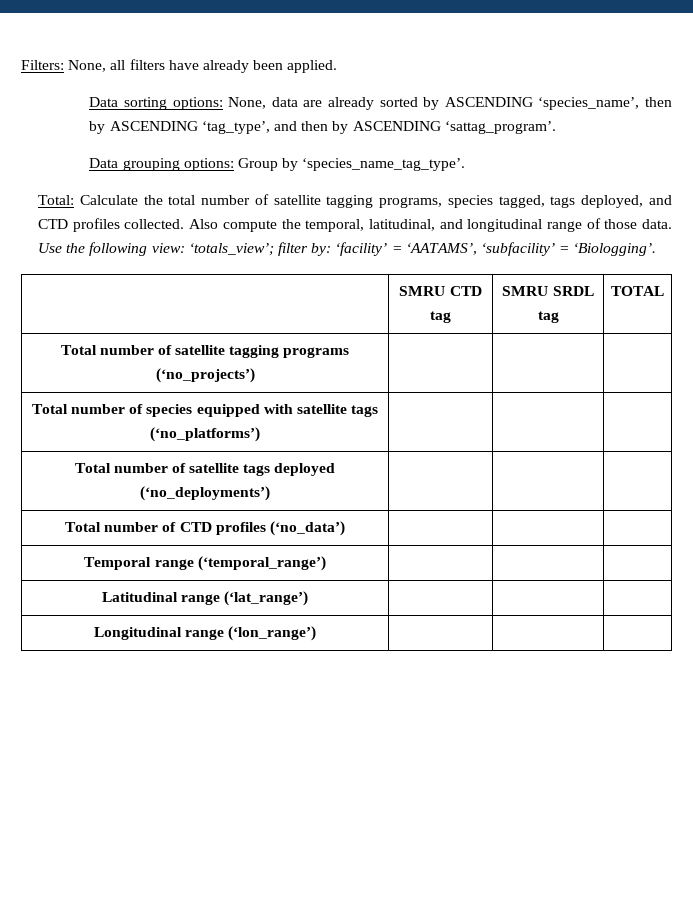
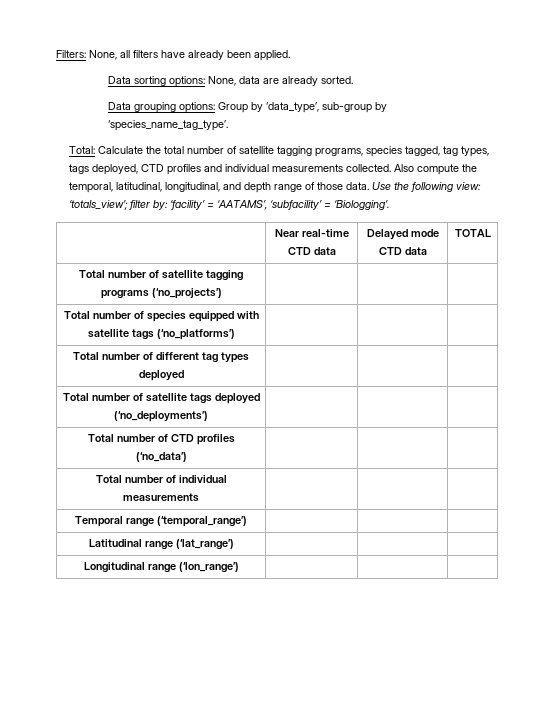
- Data sorting options: None, data are already sorted by ASCENDING ‘species_name’, then by ASCENDING ‘tag_type’, and then by ASCENDING ‘sattag_program’.
+ Data sorting options: None, data are already sorted.
- Data grouping options: Group by ‘species_name_tag_type’.
+ Data grouping options: Group by ‘data_type’, sub-group by ‘species_name_tag_type’.
- Total: Calculate the total number of satellite tagging programs, species tagged, tags deployed, and CTD profiles collected.
+ Total: Calculate the total number of satellite tagging programs, species tagged, tag types, tags deployed, CTD profiles and individual measurements collected.
- Also compute the temporal, latitudinal, and longitudinal range of those data.
+ Also compute the temporal, latitudinal, longitudinal, and depth range of those data.
- | SMRU CTD tag | SMRU SRDL tag | TOTAL
+ | Near real-time CTD data | Delayed mode CTD data | TOTAL
+ Total number of different tag types deployed | | |
+ Total number of individual measurements | | |

